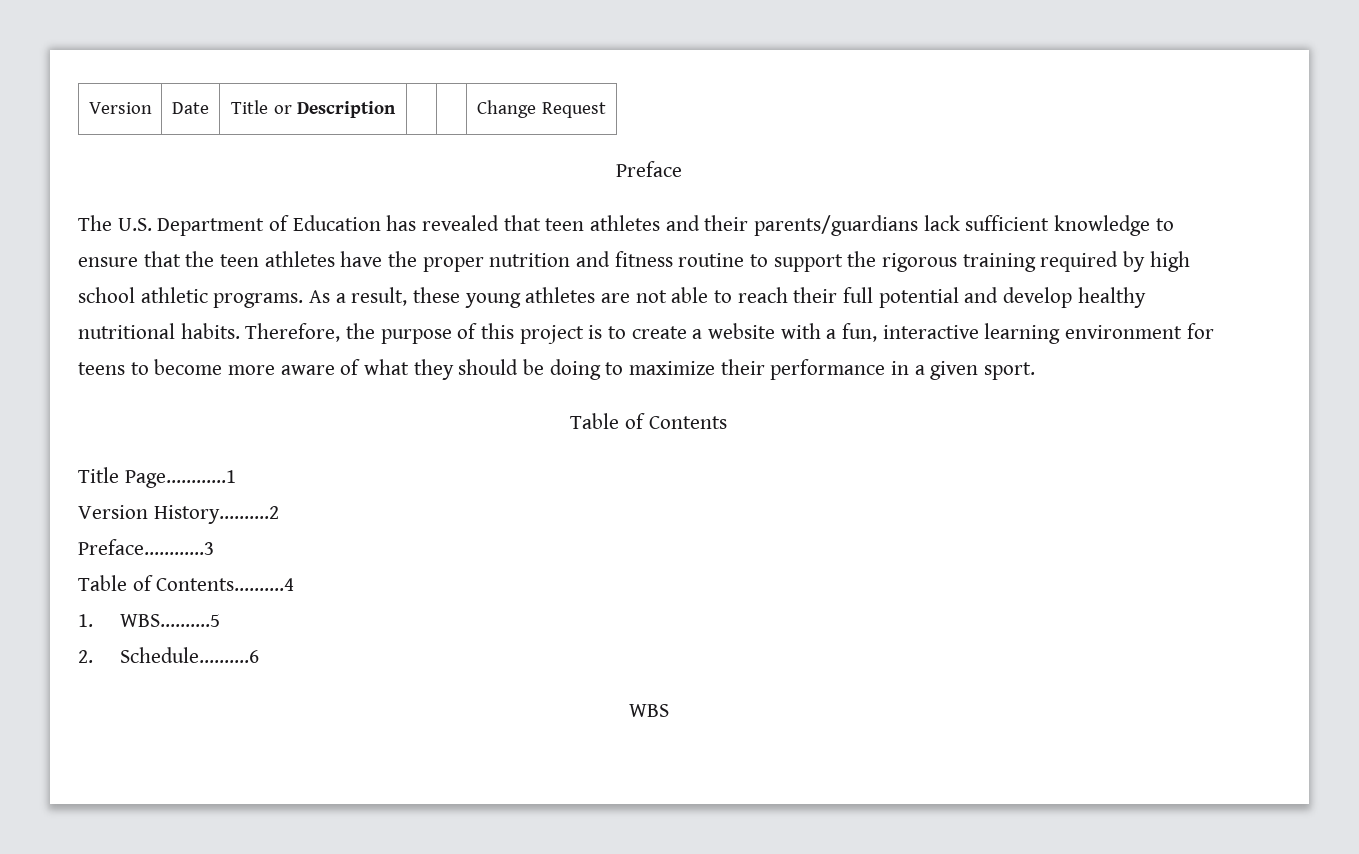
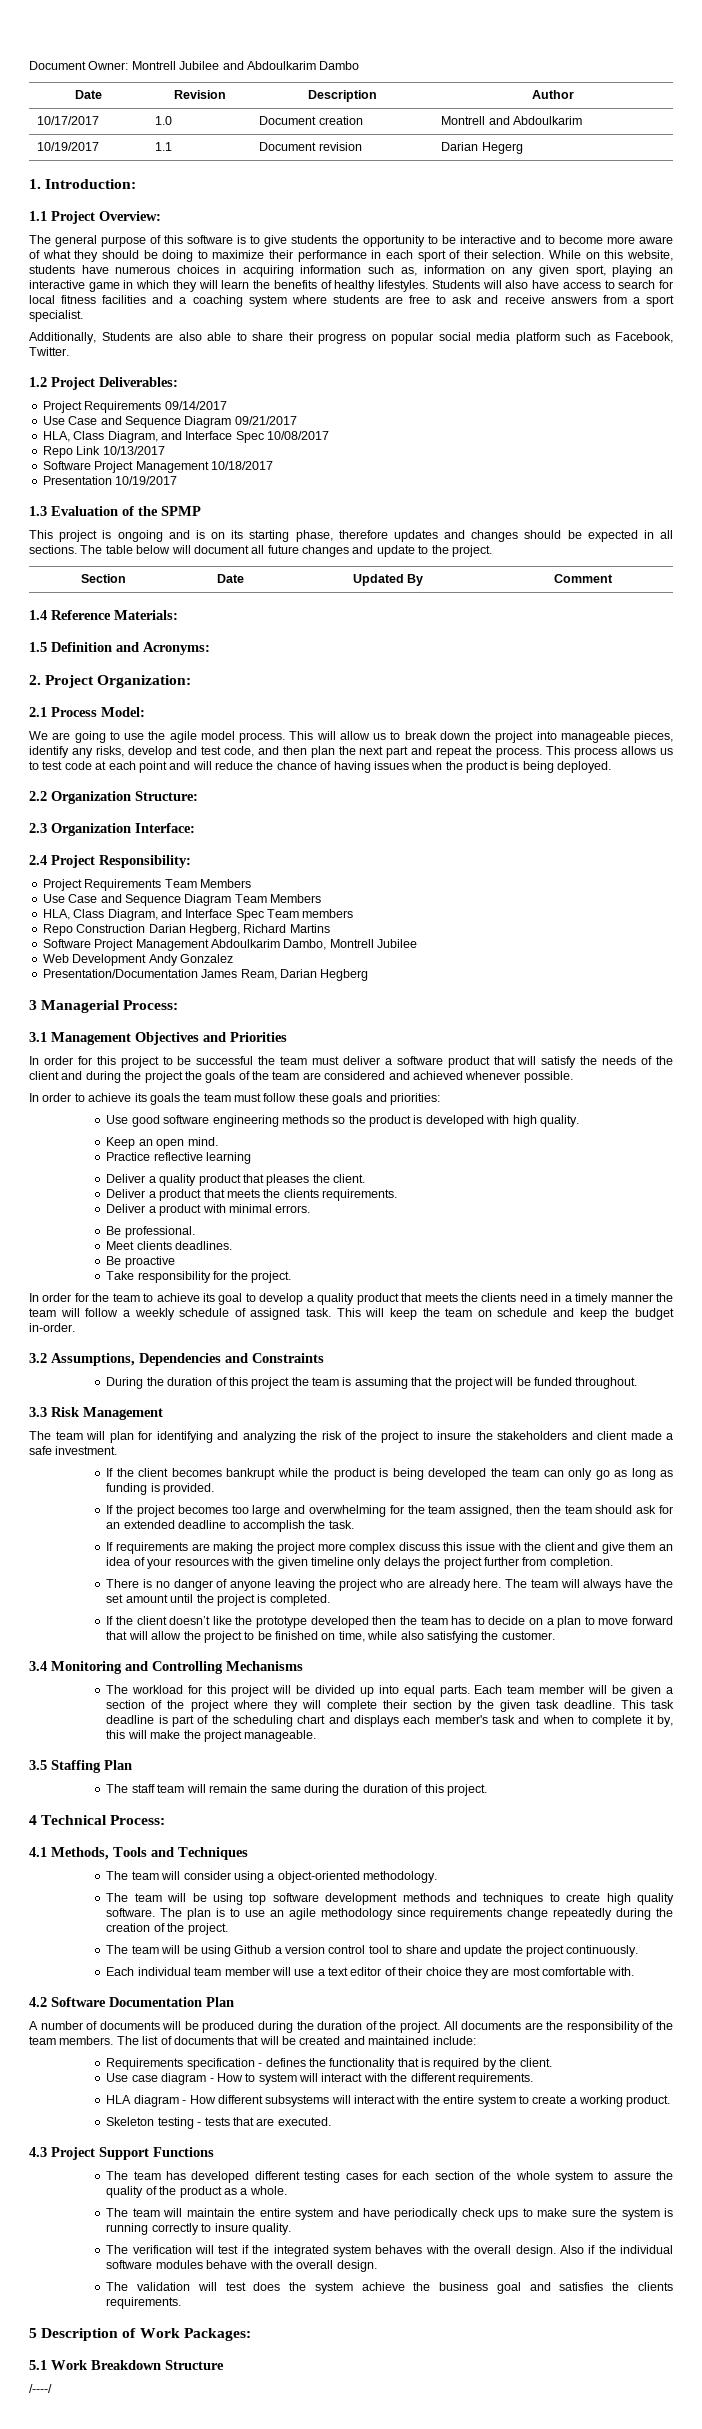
- Version | Date | Title or Description | | | Change Request
- Preface
- The U.S. Department of Education has revealed that teen athletes and their parents/guardians lack sufficient knowledge to ensure that the teen athletes have the proper nutrition and fitness routine to support the rigorous training required by high school athletic programs. As a result, these young athletes are not able to reach their full potential and develop healthy nutritional habits. Therefore, the purpose of this project is to create a website with a fun, interactive learning environment for teens to become more aware of what they should be doing to maximize their performance in a given sport.
- Table of Contents
- Title Page…………1
- Version History…….…2
- Preface…………3
- Table of Contents…….…4
- 1. WBS…….…5
- 2. Schedule…….…6
- WBS
+ Document Owner: Montrell Jubilee and Abdoulkarim Dambo
+ Date | Revision | Description | Author
+ 10/17/2017 | 1.0 | Document creation | Montrell and Abdoulkarim
+ 10/19/2017 | 1.1 | Document revision | Darian Hegerg
+ 1. Introduction:
+ 1.1 Project Overview:
+ The general purpose of this software is to give students the opportunity to be interactive and to become more aware of what they should be doing to maximize their performance in each sport of their selection. While on this website, students have numerous choices in acquiring information such as, information on any given sport, playing an interactive game in which they will learn the benefits of healthy lifestyles. Students will also have access to search for local fitness facilities and a coaching system where students are free to ask and receive answers from a sport specialist.
+ Additionally, Students are also able to share their progress on popular social media platform such as Facebook, Twitter.
+ 1.2 Project Deliverables:
+ Project Requirements 09/14/2017
+ Use Case and Sequence Diagram 09/21/2017
+ HLA, Class Diagram, and Interface Spec 10/08/2017
+ Repo Link 10/13/2017
+ Software Project Management 10/18/2017
+ Presentation 10/19/2017
+ 1.3 Evaluation of the SPMP
+ This project is ongoing and is on its starting phase, therefore updates and changes should be expected in all sections. The table below will document all future changes and update to the project.
+ Section | Date | Updated By | Comment
+ 1.4 Reference Materials:
+ 1.5 Definition and Acronyms:
+ 2. Project Organization:
+ 2.1 Process Model:
+ We are going to use the agile model process. This will allow us to break down the project into manageable pieces, identify any risks, develop and test code, and then plan the next part and repeat the process. This process allows us to test code at each point and will reduce the chance of having issues when the product is being deployed.
+ 2.2 Organization Structure:
+ 2.3 Organization Interface:
+ 2.4 Project Responsibility:
+ Project Requirements Team Members
+ Use Case and Sequence Diagram Team Members
+ HLA, Class Diagram, and Interface Spec Team members
+ Repo Construction Darian Hegberg, Richard Martins
+ Software Project Management Abdoulkarim Dambo, Montrell Jubilee
+ Web Development Andy Gonzalez
+ Presentation/Documentation James Ream, Darian Hegberg
+ 3 Managerial Process:
+ 3.1 Management Objectives and Priorities
+ In order for this project to be successful the team must deliver a software product that will satisfy the needs of the client and during the project the goals of the team are considered and achieved whenever possible.
+ In order to achieve its goals the team must follow these goals and priorities:
+ Use good software engineering methods so the product is developed with high quality.
+ Keep an open mind.
+ Practice reflective learning
+ Deliver a quality product that pleases the client.
+ Deliver a product that meets the clients requirements.
+ Deliver a product with minimal errors.
+ Be professional.
+ Meet clients deadlines.
+ Be proactive
+ Take responsibility for the project.
+ In order for the team to achieve its goal to develop a quality product that meets the clients need in a timely manner the team will follow a weekly schedule of assigned task. This will keep the team on schedule and keep the budget in-order.
+ 3.2 Assumptions, Dependencies and Constraints
+ During the duration of this project the team is assuming that the project will be funded throughout.
+ 3.3 Risk Management
+ The team will plan for identifying and analyzing the risk of the project to insure the stakeholders and client made a safe investment.
+ If the client becomes bankrupt while the product is being developed the team can only go as long as funding is provided.
+ If the project becomes too large and overwhelming for the team assigned, then the team should ask for an extended deadline to accomplish the task.
+ If requirements are making the project more complex discuss this issue with the client and give them an idea of your resources with the given timeline only delays the project further from completion.
+ There is no danger of anyone leaving the project who are already here. The team will always have the set amount until the project is completed.
+ If the client doesn’t like the prototype developed then the team has to decide on a plan to move forward that will allow the project to be finished on time, while also satisfying the customer.
+ 3.4 Monitoring and Controlling Mechanisms
+ The workload for this project will be divided up into equal parts. Each team member will be given a section of the project where they will complete their section by the given task deadline. This task deadline is part of the scheduling chart and displays each member's task and when to complete it by, this will make the project manageable.
+ 3.5 Staffing Plan
+ The staff team will remain the same during the duration of this project.
+ 4 Technical Process:
+ 4.1 Methods, Tools and Techniques
+ The team will consider using a object-oriented methodology.
+ The team will be using top software development methods and techniques to create high quality software. The plan is to use an agile methodology since requirements change repeatedly during the creation of the project.
+ The team will be using Github a version control tool to share and update the project continuously.
+ Each individual team member will use a text editor of their choice they are most comfortable with.
+ 4.2 Software Documentation Plan
+ A number of documents will be produced during the duration of the project. All documents are the responsibility of the team members. The list of documents that will be created and maintained include:
+ Requirements specification - defines the functionality that is required by the client.
+ Use case diagram - How to system will interact with the different requirements.
+ HLA diagram - How different subsystems will interact with the entire system to create a working product.
+ Skeleton testing - tests that are executed.
+ 4.3 Project Support Functions
+ The team has developed different testing cases for each section of the whole system to assure the quality of the product as a whole.
+ The team will maintain the entire system and have periodically check ups to make sure the system is running correctly to insure quality.
+ The verification will test if the integrated system behaves with the overall design. Also if the individual software modules behave with the overall design.
+ The validation will test does the system achieve the business goal and satisfies the clients requirements.
+ 5 Description of Work Packages:
+ 5.1 Work Breakdown Structure
+ /----/

